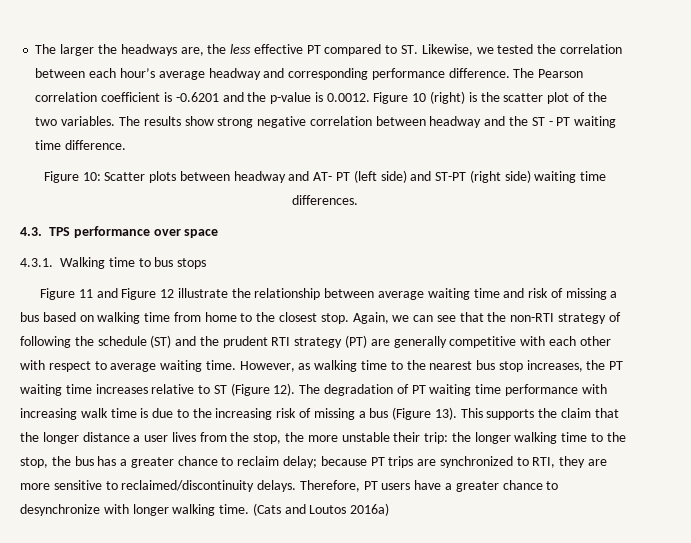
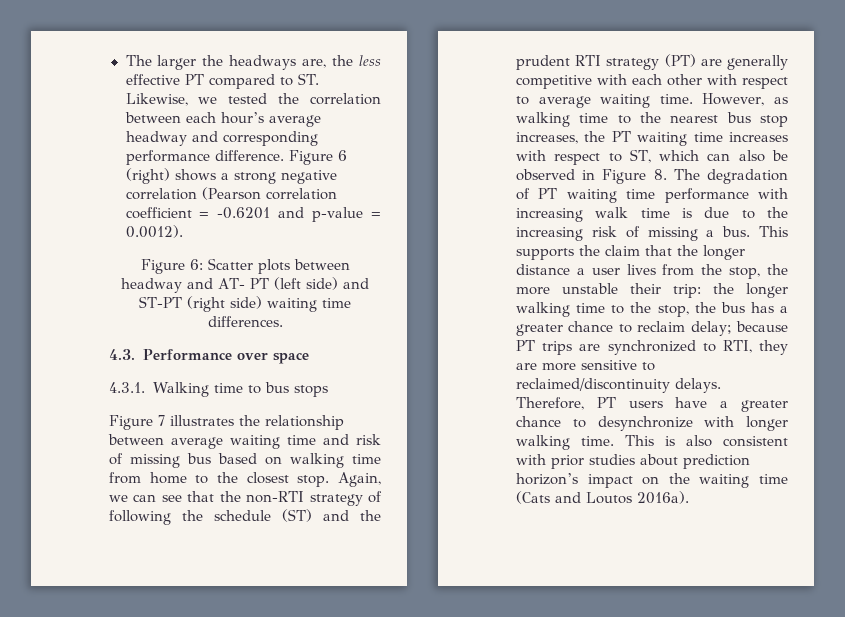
- The Pearson correlation coefficient is -0.6201 and the p-value is 0.0012. Figure 10 (right) is the scatter plot of the two variables. The results show strong negative correlation between headway and the ST - PT waiting time difference.
- Figure 10: Scatter plots between headway and AT- PT (left side) and ST-PT (right side) waiting time differences.
+ Figure 6 (right) shows a strong negative correlation (Pearson correlation coefficient = -0.6201 and p-value = 0.0012).
+ Figure 6: Scatter plots between headway and AT- PT (left side) and ST-PT (right side) waiting time differences.
- 4.3. TPS performance over space
+ 4.3. Performance over space
- Figure 11 and Figure 12 illustrate the relationship between average waiting time and risk of missing a bus based on walking time from home to the closest stop.
+ Figure 7 illustrates the relationship between average waiting time and risk of missing bus based on walking time from home to the closest stop.
- However, as walking time to the nearest bus stop increases, the PT waiting time increases relative to ST (Figure 12). The degradation of PT waiting time performance with increasing walk time is due to the increasing risk of missing a bus (Figure 13).
+ However, as walking time to the nearest bus stop increases, the PT waiting time increases with respect to ST, which can also be observed in Figure 8. The degradation of PT waiting time performance with increasing walk time is due to the increasing risk of missing a bus.
- (Cats and Loutos 2016a)
+ This is also consistent with prior studies about prediction horizon’s impact on the waiting time (Cats and Loutos 2016a).

